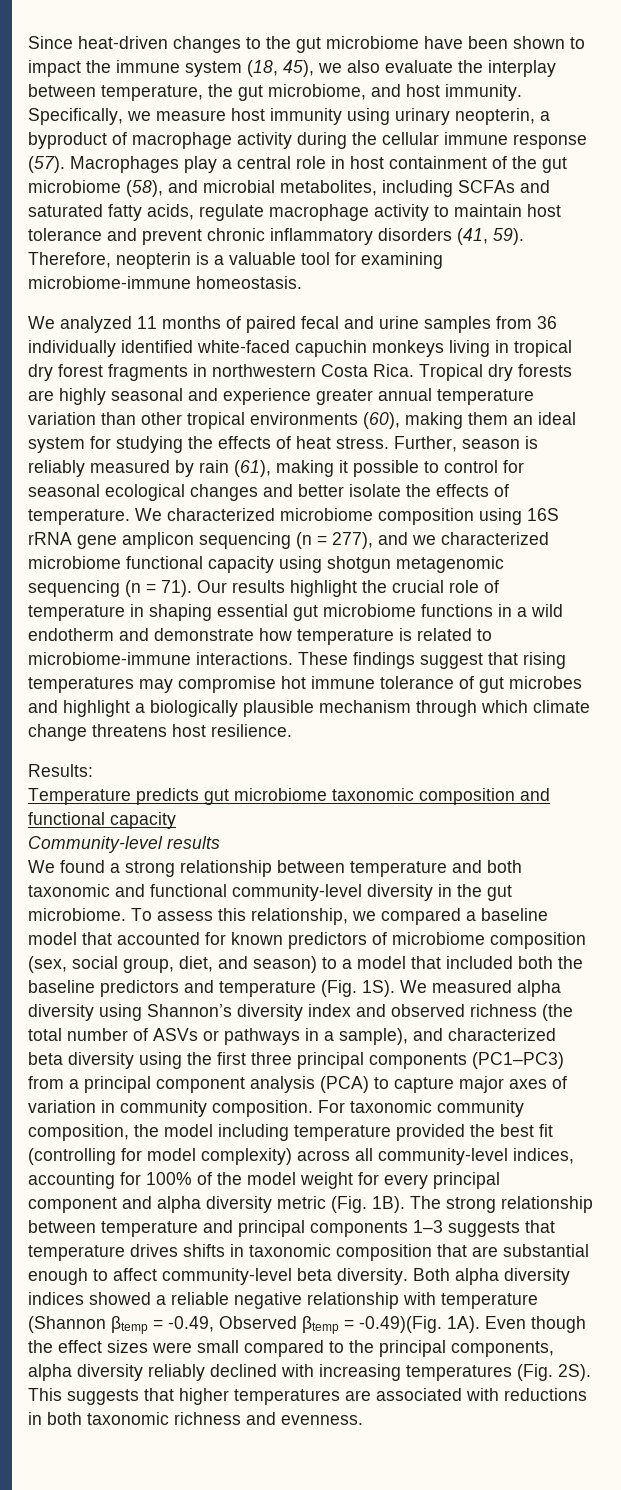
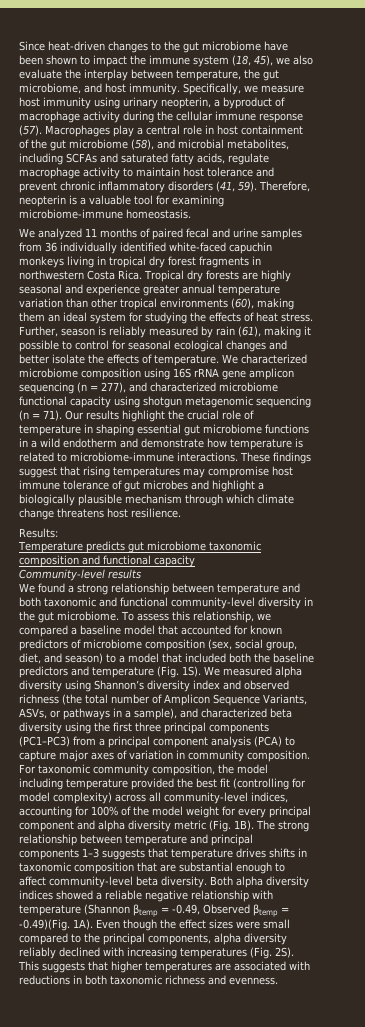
- We characterized microbiome composition using 16S rRNA gene amplicon sequencing (n = 277), and we characterized microbiome functional capacity using shotgun metagenomic sequencing (n = 71).
+ We characterized microbiome composition using 16S rRNA gene amplicon sequencing (n = 277), and characterized microbiome functional capacity using shotgun metagenomic sequencing (n = 71).
- These findings suggest that rising temperatures may compromise hot immune tolerance of gut microbes and highlight a biologically plausible mechanism through which climate change threatens host resilience.
+ These findings suggest that rising temperatures may compromise host immune tolerance of gut microbes and highlight a biologically plausible mechanism through which climate change threatens host resilience.
- We measured alpha diversity using Shannon’s diversity index and observed richness (the total number of ASVs or pathways in a sample), and characterized beta diversity using the first three principal components (PC1–PC3) from a principal component analysis (PCA) to capture major axes of variation in community composition.
+ We measured alpha diversity using Shannon’s diversity index and observed richness (the total number of Amplicon Sequence Variants, ASVs, or pathways in a sample), and characterized beta diversity using the first three principal components (PC1–PC3) from a principal component analysis (PCA) to capture major axes of variation in community composition.

